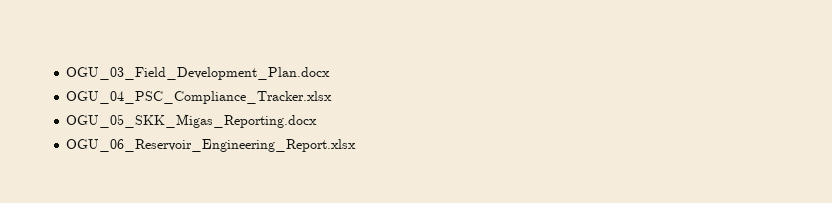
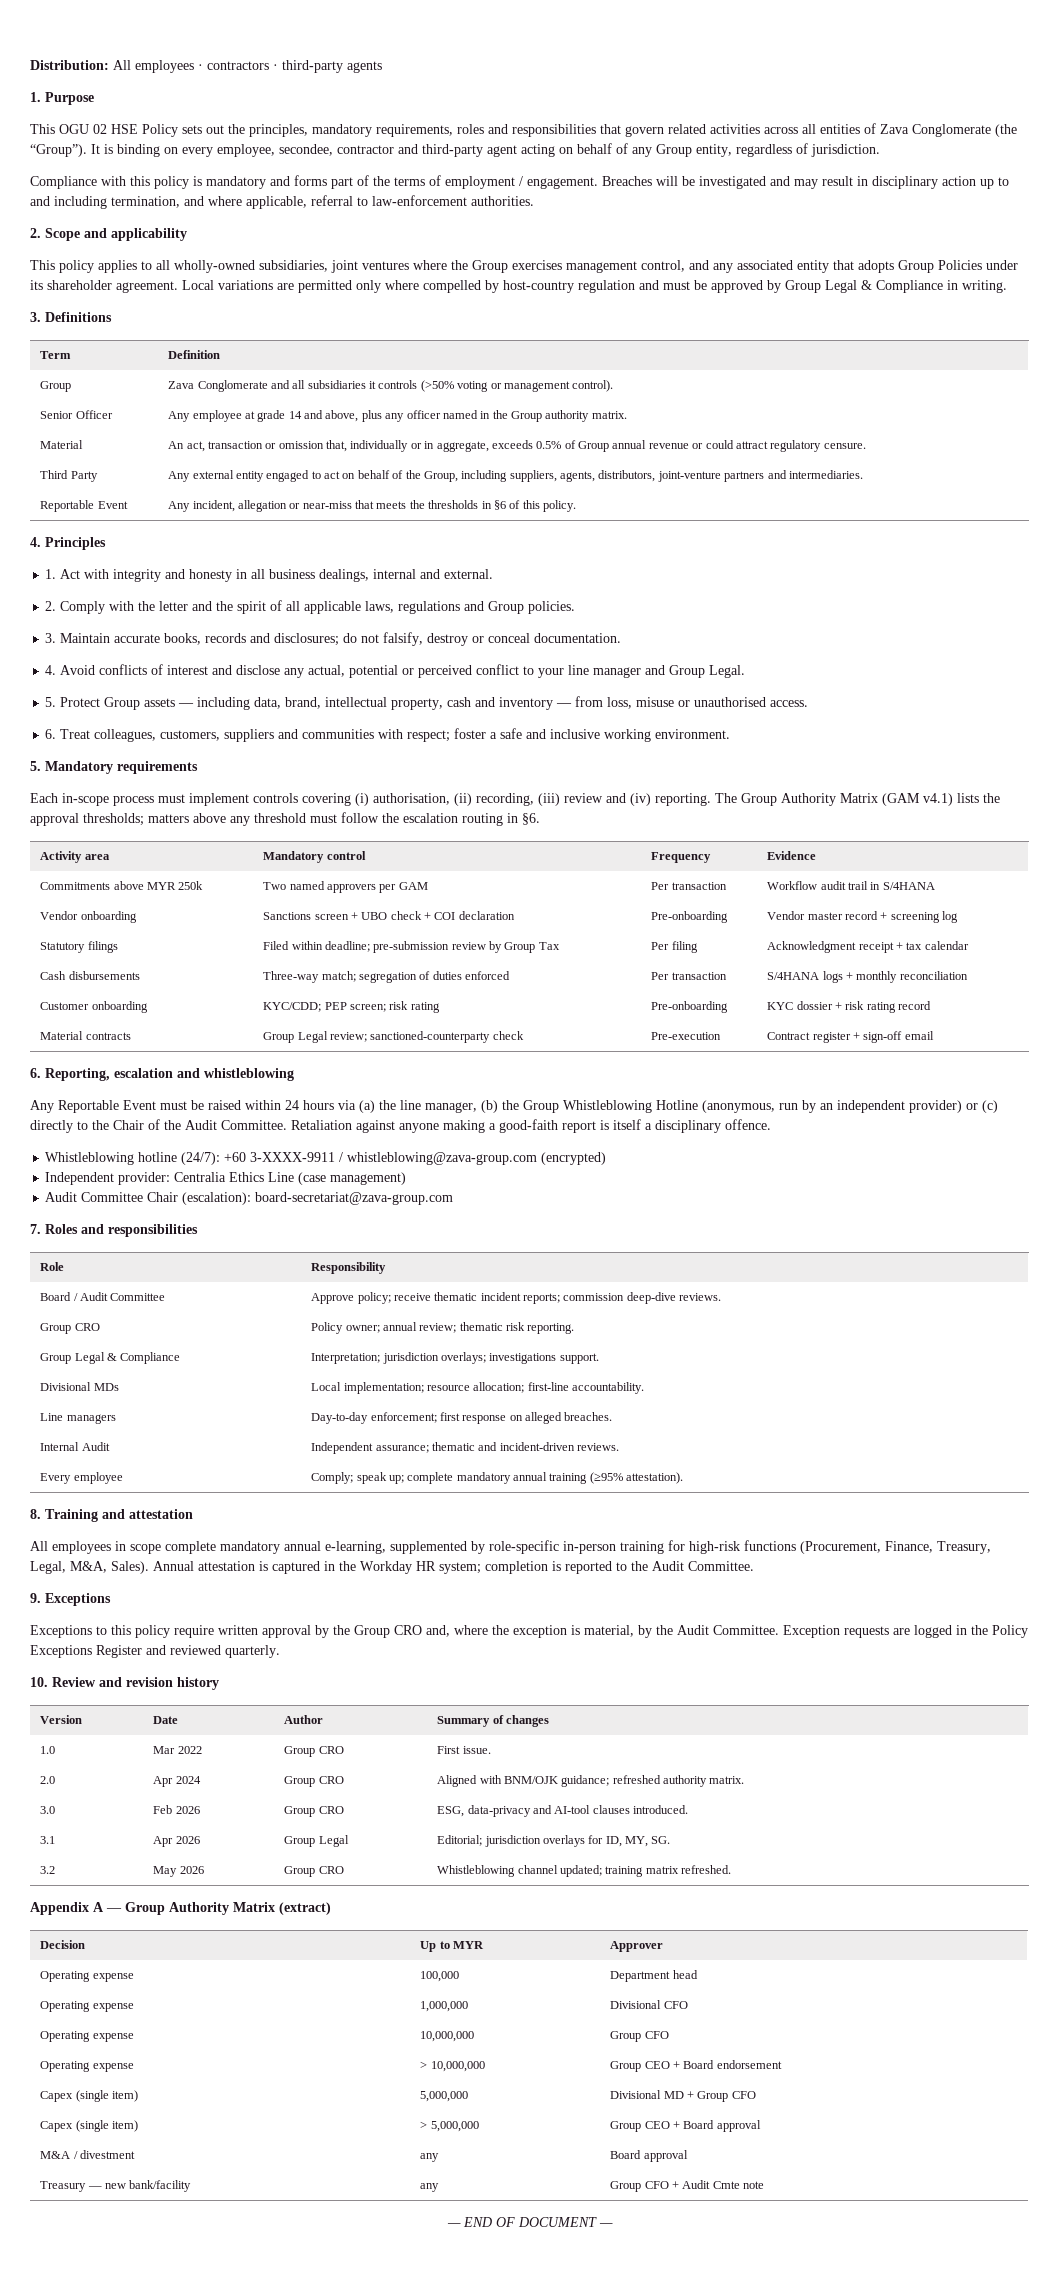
- OGU_03_Field_Development_Plan.docx
- OGU_04_PSC_Compliance_Tracker.xlsx
- OGU_05_SKK_Migas_Reporting.docx
- OGU_06_Reservoir_Engineering_Report.xlsx
+ Distribution: All employees · contractors · third-party agents
+ 1. Purpose
+ This OGU 02 HSE Policy sets out the principles, mandatory requirements, roles and responsibilities that govern related activities across all entities of Zava Conglomerate (the “Group”). It is binding on every employee, secondee, contractor and third-party agent acting on behalf of any Group entity, regardless of jurisdiction.
+ Compliance with this policy is mandatory and forms part of the terms of employment / engagement. Breaches will be investigated and may result in disciplinary action up to and including termination, and where applicable, referral to law-enforcement authorities.
+ 2. Scope and applicability
+ This policy applies to all wholly-owned subsidiaries, joint ventures where the Group exercises management control, and any associated entity that adopts Group Policies under its shareholder agreement. Local variations are permitted only where compelled by host-country regulation and must be approved by Group Legal & Compliance in writing.
+ 3. Definitions
+ Term | Definition
+ Group | Zava Conglomerate and all subsidiaries it controls (>50% voting or management control).
+ Senior Officer | Any employee at grade 14 and above, plus any officer named in the Group authority matrix.
+ Material | An act, transaction or omission that, individually or in aggregate, exceeds 0.5% of Group annual revenue or could attract regulatory censure.
+ Third Party | Any external entity engaged to act on behalf of the Group, including suppliers, agents, distributors, joint-venture partners and intermediaries.
+ Reportable Event | Any incident, allegation or near-miss that meets the thresholds in §6 of this policy.
+ 4. Principles
+ 1. Act with integrity and honesty in all business dealings, internal and external.
+ 2. Comply with the letter and the spirit of all applicable laws, regulations and Group policies.
+ 3. Maintain accurate books, records and disclosures; do not falsify, destroy or conceal documentation.
+ 4. Avoid conflicts of interest and disclose any actual, potential or perceived conflict to your line manager and Group Legal.
+ 5. Protect Group assets — including data, brand, intellectual property, cash and inventory — from loss, misuse or unauthorised access.
+ 6. Treat colleagues, customers, suppliers and communities with respect; foster a safe and inclusive working environment.
+ 5. Mandatory requirements
+ Each in-scope process must implement controls covering (i) authorisation, (ii) recording, (iii) review and (iv) reporting. The Group Authority Matrix (GAM v4.1) lists the approval thresholds; matters above any threshold must follow the escalation routing in §6.
+ Activity area | Mandatory control | Frequency | Evidence
+ Commitments above MYR 250k | Two named approvers per GAM | Per transaction | Workflow audit trail in S/4HANA
+ Vendor onboarding | Sanctions screen + UBO check + COI declaration | Pre-onboarding | Vendor master record + screening log
+ Statutory filings | Filed within deadline; pre-submission review by Group Tax | Per filing | Acknowledgment receipt + tax calendar
+ Cash disbursements | Three-way match; segregation of duties enforced | Per transaction | S/4HANA logs + monthly reconciliation
+ Customer onboarding | KYC/CDD; PEP screen; risk rating | Pre-onboarding | KYC dossier + risk rating record
+ Material contracts | Group Legal review; sanctioned-counterparty check | Pre-execution | Contract register + sign-off email
+ 6. Reporting, escalation and whistleblowing
+ Any Reportable Event must be raised within 24 hours via (a) the line manager, (b) the Group Whistleblowing Hotline (anonymous, run by an independent provider) or (c) directly to the Chair of the Audit Committee. Retaliation against anyone making a good-faith report is itself a disciplinary offence.
+ Whistleblowing hotline (24/7): +60 3-XXXX-9911 / whistleblowing@zava-group.com (encrypted)
+ Independent provider: Centralia Ethics Line (case management)
+ Audit Committee Chair (escalation): board-secretariat@zava-group.com
+ 7. Roles and responsibilities
+ Role | Responsibility
+ Board / Audit Committee | Approve policy; receive thematic incident reports; commission deep-dive reviews.
+ Group CRO | Policy owner; annual review; thematic risk reporting.
+ Group Legal & Compliance | Interpretation; jurisdiction overlays; investigations support.
+ Divisional MDs | Local implementation; resource allocation; first-line accountability.
+ Line managers | Day-to-day enforcement; first response on alleged breaches.
+ Internal Audit | Independent assurance; thematic and incident-driven reviews.
+ Every employee | Comply; speak up; complete mandatory annual training (≥95% attestation).
+ 8. Training and attestation
+ All employees in scope complete mandatory annual e-learning, supplemented by role-specific in-person training for high-risk functions (Procurement, Finance, Treasury, Legal, M&A, Sales). Annual attestation is captured in the Workday HR system; completion is reported to the Audit Committee.
+ 9. Exceptions
+ Exceptions to this policy require written approval by the Group CRO and, where the exception is material, by the Audit Committee. Exception requests are logged in the Policy Exceptions Register and reviewed quarterly.
+ 10. Review and revision history
+ Version | Date | Author | Summary of changes
+ 1.0 | Mar 2022 | Group CRO | First issue.
+ 2.0 | Apr 2024 | Group CRO | Aligned with BNM/OJK guidance; refreshed authority matrix.
+ 3.0 | Feb 2026 | Group CRO | ESG, data-privacy and AI-tool clauses introduced.
+ 3.1 | Apr 2026 | Group Legal | Editorial; jurisdiction overlays for ID, MY, SG.
+ 3.2 | May 2026 | Group CRO | Whistleblowing channel updated; training matrix refreshed.
+ Appendix A — Group Authority Matrix (extract)
+ Decision | Up to MYR | Approver
+ Operating expense | 100,000 | Department head
+ Operating expense | 1,000,000 | Divisional CFO
+ Operating expense | 10,000,000 | Group CFO
+ Operating expense | > 10,000,000 | Group CEO + Board endorsement
+ Capex (single item) | 5,000,000 | Divisional MD + Group CFO
+ Capex (single item) | > 5,000,000 | Group CEO + Board approval
+ M&A / divestment | any | Board approval
+ Treasury — new bank/facility | any | Group CFO + Audit Cmte note
+ — END OF DOCUMENT —

